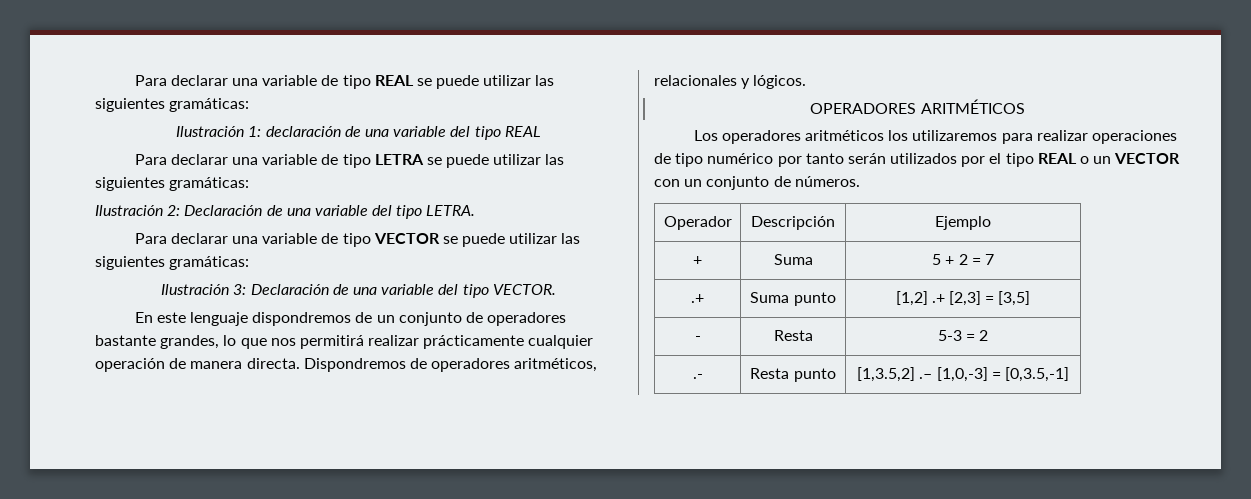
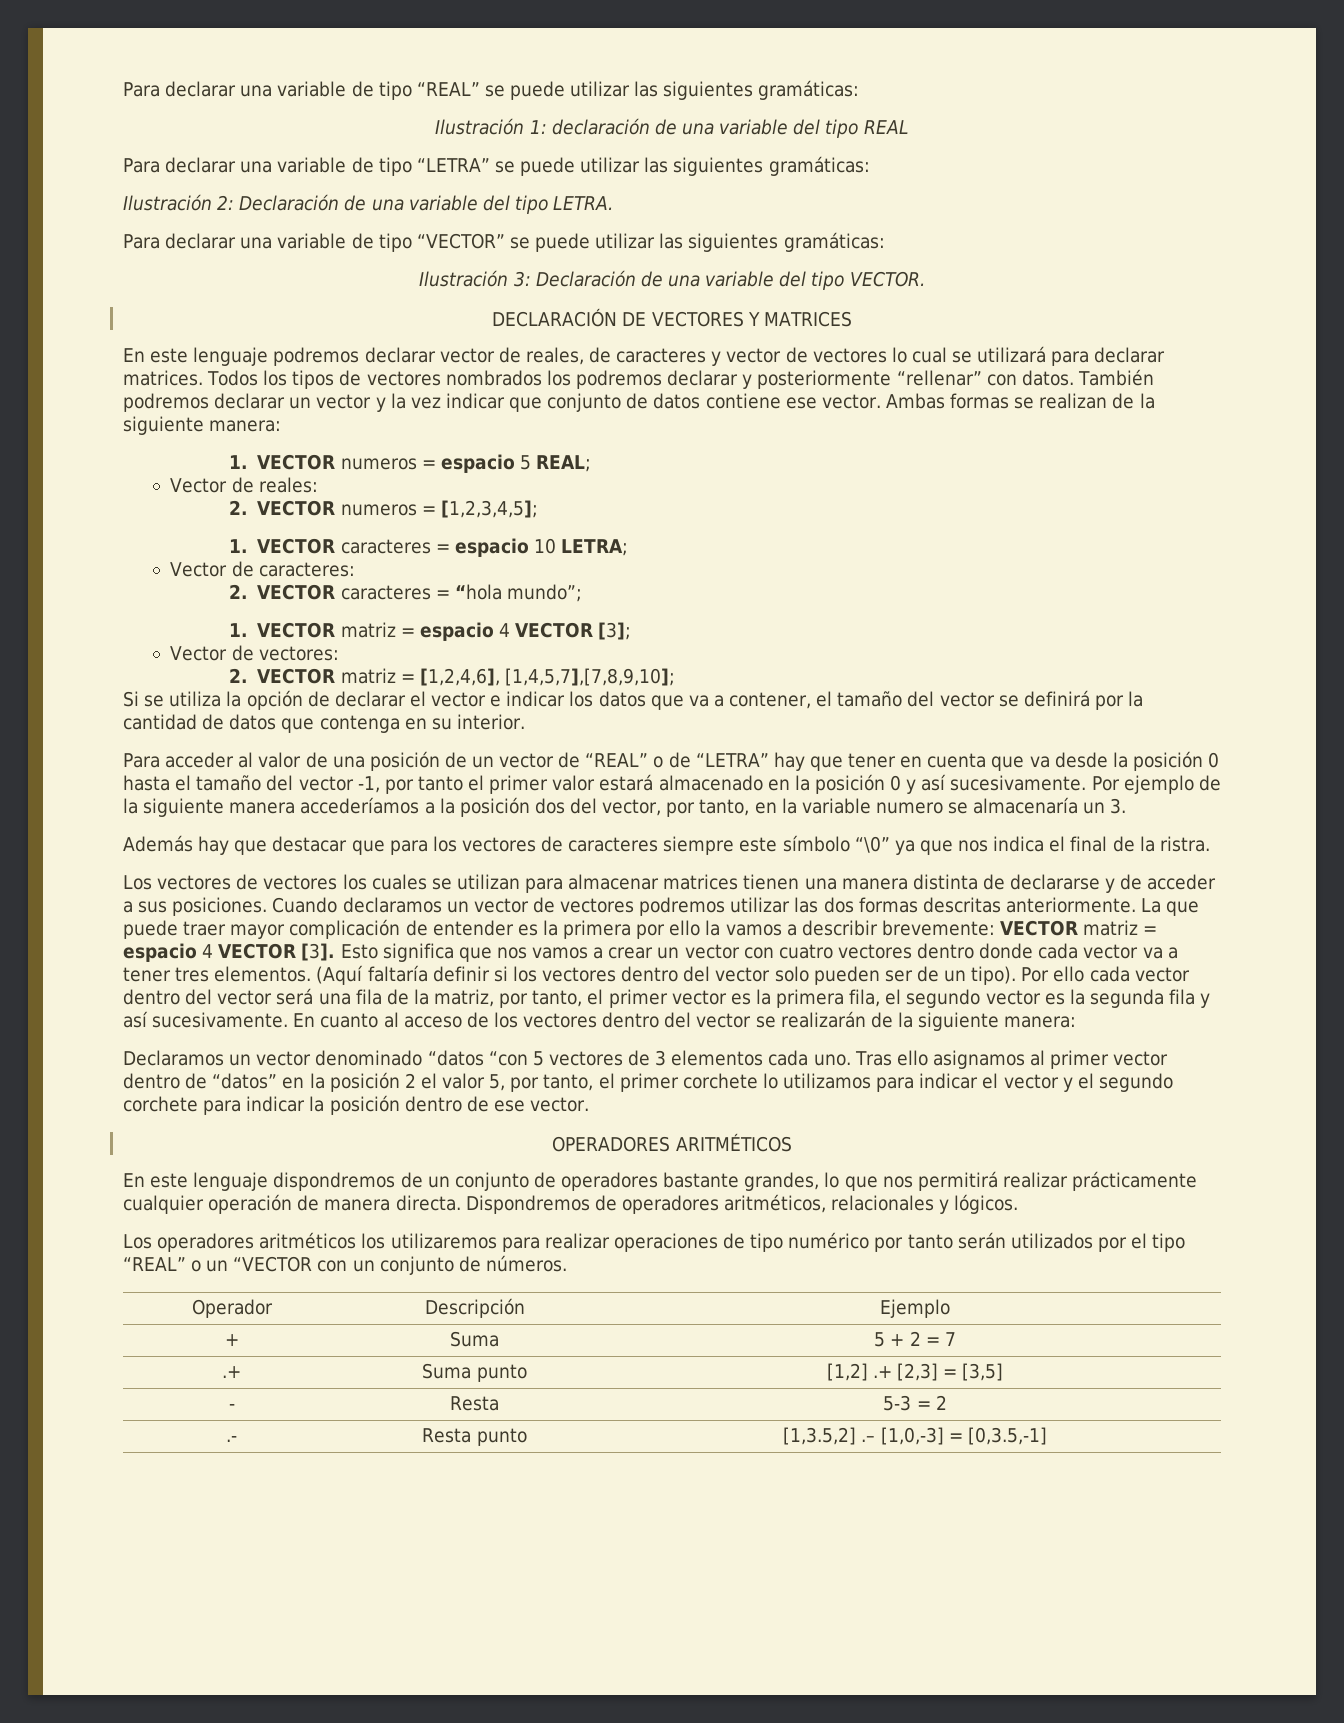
- Para declarar una variable de tipo REAL se puede utilizar las siguientes gramáticas:
+ Para declarar una variable de tipo “REAL” se puede utilizar las siguientes gramáticas:
- Para declarar una variable de tipo LETRA se puede utilizar las siguientes gramáticas:
+ Para declarar una variable de tipo “LETRA” se puede utilizar las siguientes gramáticas:
- Para declarar una variable de tipo VECTOR se puede utilizar las siguientes gramáticas:
+ Para declarar una variable de tipo “VECTOR” se puede utilizar las siguientes gramáticas:
+ DECLARACIÓN DE VECTORES Y MATRICES
+ En este lenguaje podremos declarar vector de reales, de caracteres y vector de vectores lo cual se utilizará para declarar matrices. Todos los tipos de vectores nombrados los podremos declarar y posteriormente “rellenar” con datos. También podremos declarar un vector y la vez indicar que conjunto de datos contiene ese vector. Ambas formas se realizan de la siguiente manera:
+ 1. VECTOR numeros = espacio 5 REAL;
+ Vector de reales:
+ 2. VECTOR numeros = [1,2,3,4,5];
+ 1. VECTOR caracteres = espacio 10 LETRA;
+ Vector de caracteres:
+ 2. VECTOR caracteres = “hola mundo”;
+ 1. VECTOR matriz = espacio 4 VECTOR [3];
+ Vector de vectores:
+ 2. VECTOR matriz = [1,2,4,6], [1,4,5,7],[7,8,9,10];
+ Si se utiliza la opción de declarar el vector e indicar los datos que va a contener, el tamaño del vector se definirá por la cantidad de datos que contenga en su interior.
+ Para acceder al valor de una posición de un vector de “REAL” o de “LETRA” hay que tener en cuenta que va desde la posición 0 hasta el tamaño del vector -1, por tanto el primer valor estará almacenado en la posición 0 y así sucesivamente. Por ejemplo de la siguiente manera accederíamos a la posición dos del vector, por tanto, en la variable numero se almacenaría un 3.
+ Además hay que destacar que para los vectores de caracteres siempre este símbolo “\0” ya que nos indica el final de la ristra.
+ Los vectores de vectores los cuales se utilizan para almacenar matrices tienen una manera distinta de declararse y de acceder a sus posiciones. Cuando declaramos un vector de vectores podremos utilizar las dos formas descritas anteriormente. La que puede traer mayor complicación de entender es la primera por ello la vamos a describir brevemente: VECTOR matriz = espacio 4 VECTOR [3]. Esto significa que nos vamos a crear un vector con cuatro vectores dentro donde cada vector va a tener tres elementos. (Aquí faltaría definir si los vectores dentro del vector solo pueden ser de un tipo). Por ello cada vector dentro del vector será una fila de la matriz, por tanto, el primer vector es la primera fila, el segundo vector es la segunda fila y así sucesivamente. En cuanto al acceso de los vectores dentro del vector se realizarán de la siguiente manera:
+ Declaramos un vector denominado “datos “con 5 vectores de 3 elementos cada uno. Tras ello asignamos al primer vector dentro de “datos” en la posición 2 el valor 5, por tanto, el primer corchete lo utilizamos para indicar el vector y el segundo corchete para indicar la posición dentro de ese vector.
+ OPERADORES ARITMÉTICOS
- OPERADORES ARITMÉTICOS
- Los operadores aritméticos los utilizaremos para realizar operaciones de tipo numérico por tanto serán utilizados por el tipo REAL o un VECTOR con un conjunto de números.
+ Los operadores aritméticos los utilizaremos para realizar operaciones de tipo numérico por tanto serán utilizados por el tipo “REAL” o un “VECTOR con un conjunto de números.

